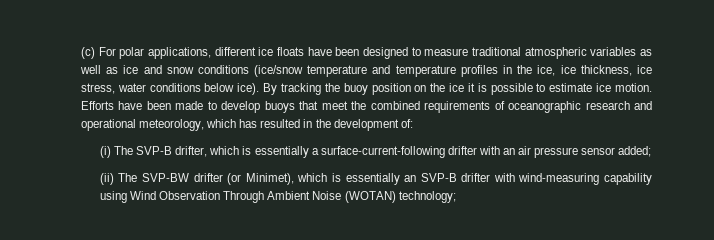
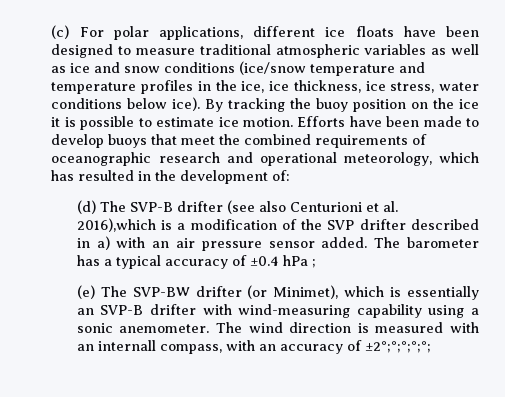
- (i) The SVP-B drifter, which is essentially a surface-current-following drifter with an air pressure sensor added;
- (ii) The SVP-BW drifter (or Minimet), which is essentially an SVP-B drifter with wind-measuring capability using Wind Observation Through Ambient Noise (WOTAN) technology;
+ (d) The SVP-B drifter (see also Centurioni et al. 2016),which is a modification of the SVP drifter described in a) with an air pressure sensor added. The barometer has a typical accuracy of ±0.4 hPa ;
+ (e) The SVP-BW drifter (or Minimet), which is essentially an SVP-B drifter with wind-measuring capability using a sonic anemometer. The wind direction is measured with an internall compass, with an accuracy of ±2°;°;°;°;°;

